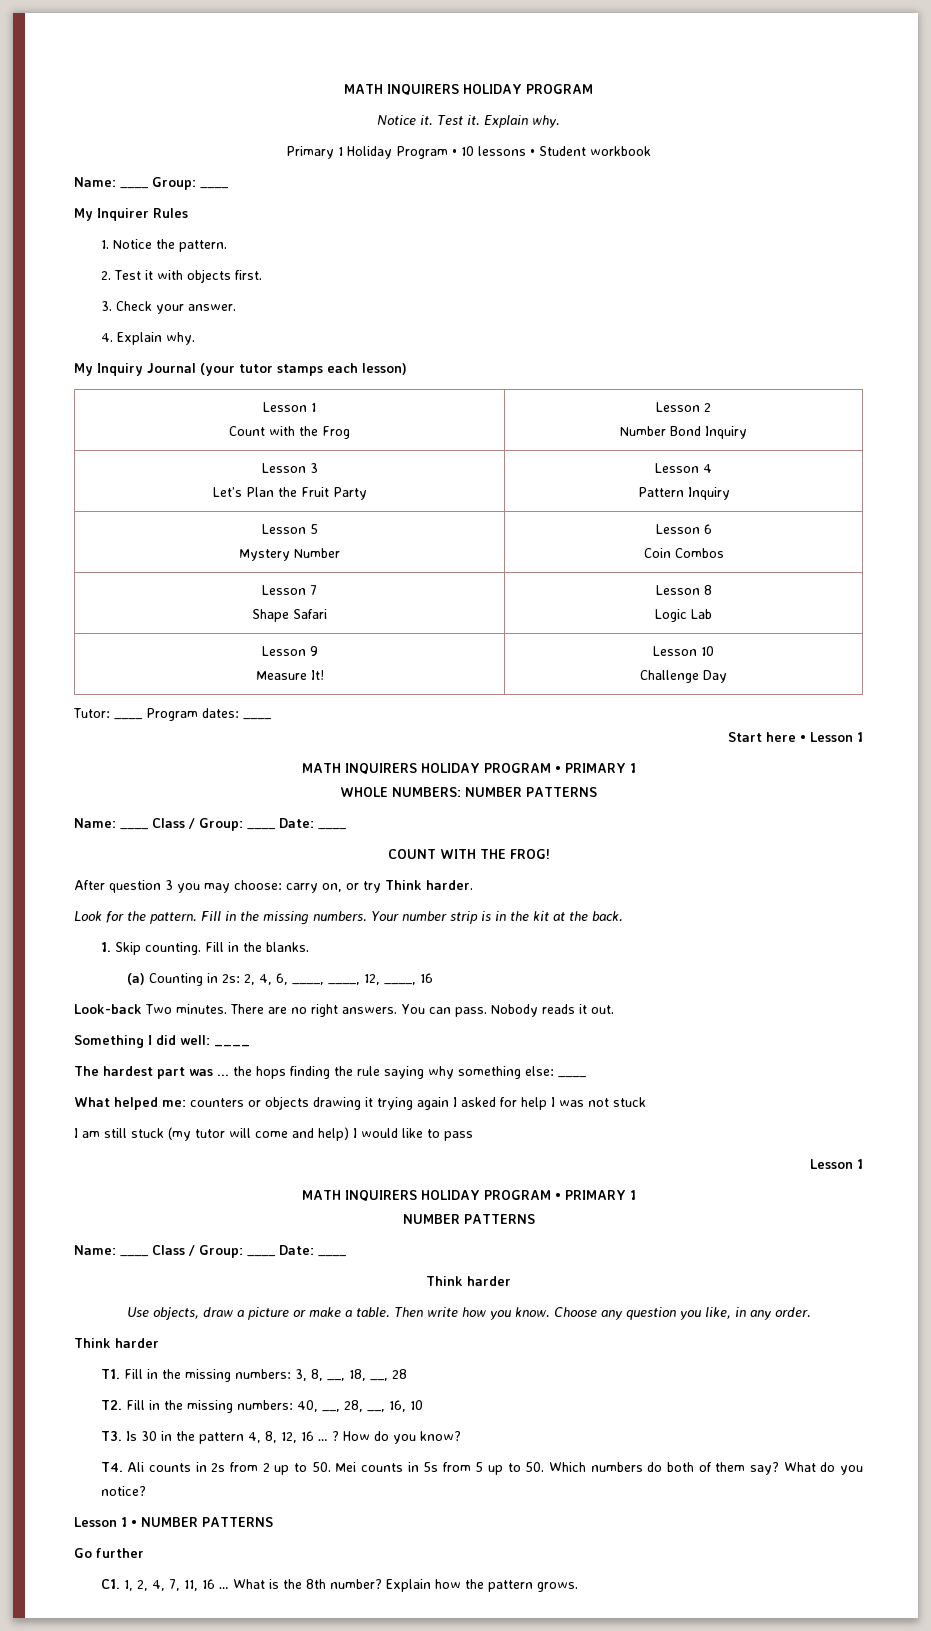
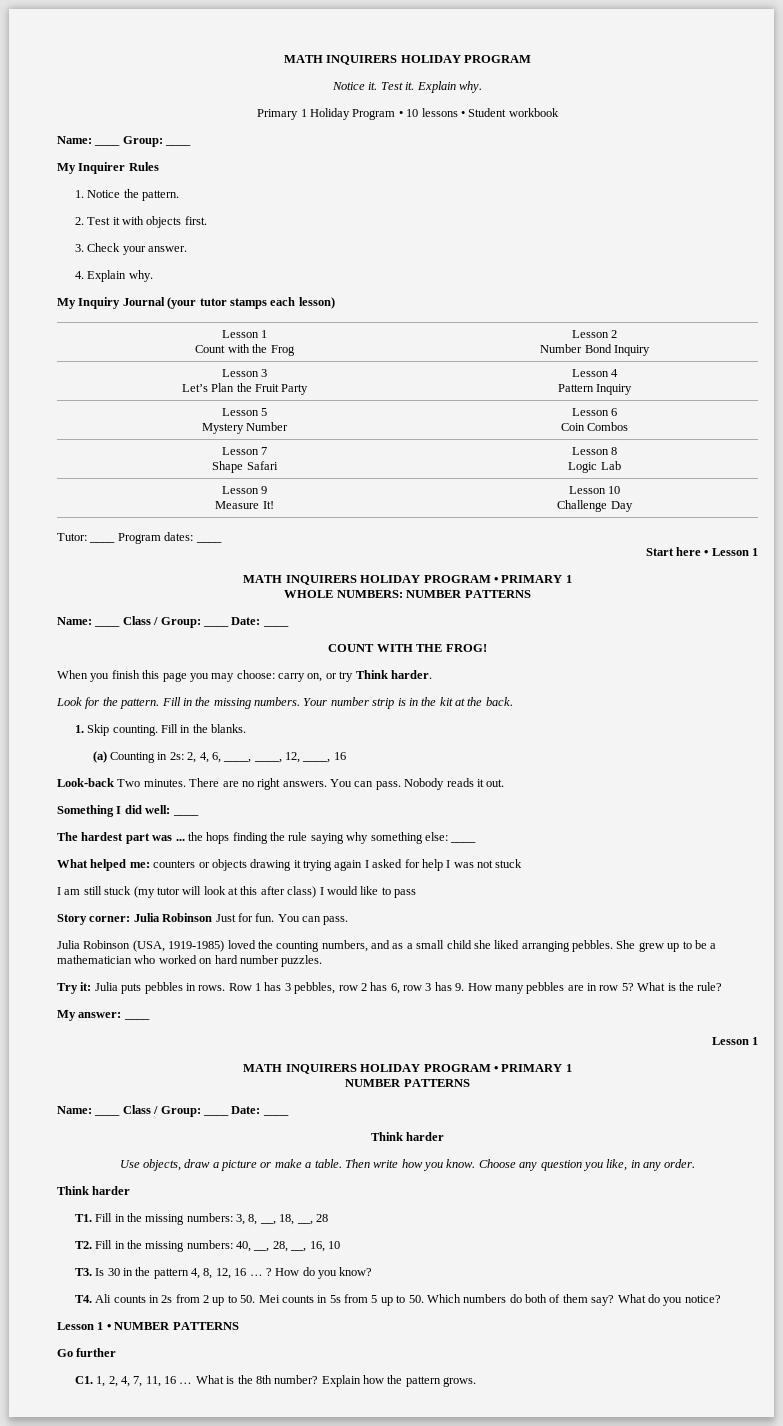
- After question 3 you may choose: carry on, or try Think harder.
+ When you finish this page you may choose: carry on, or try Think harder.
- I am still stuck (my tutor will come and help) I would like to pass
+ I am still stuck (my tutor will look at this after class) I would like to pass
+ Story corner: Julia Robinson Just for fun. You can pass.
+ Julia Robinson (USA, 1919-1985) loved the counting numbers, and as a small child she liked arranging pebbles. She grew up to be a mathematician who worked on hard number puzzles.
+ Try it: Julia puts pebbles in rows. Row 1 has 3 pebbles, row 2 has 6, row 3 has 9. How many pebbles are in row 5? What is the rule?
+ My answer: ____

